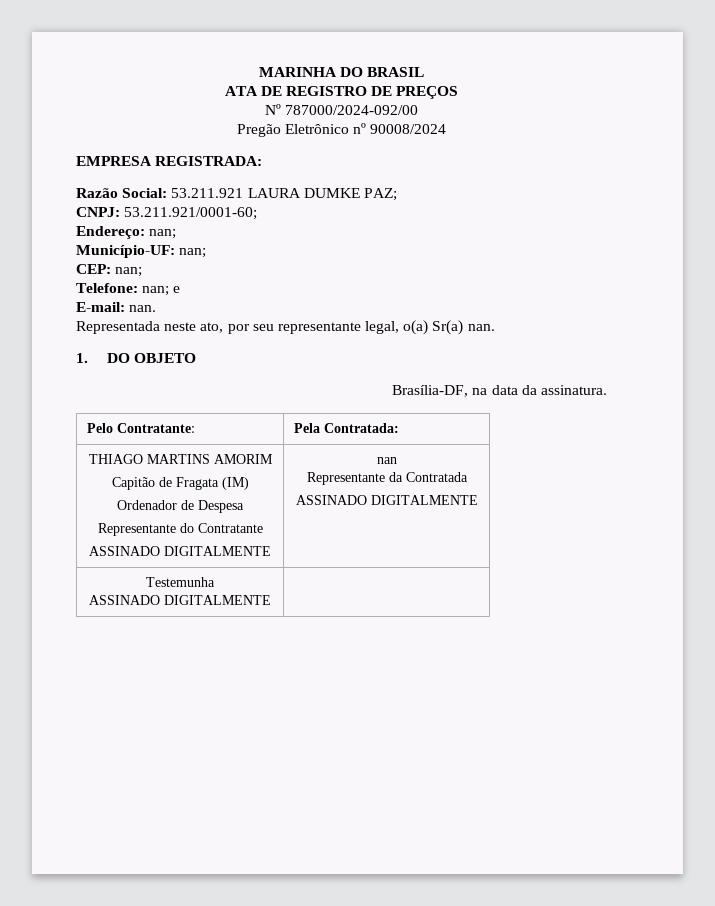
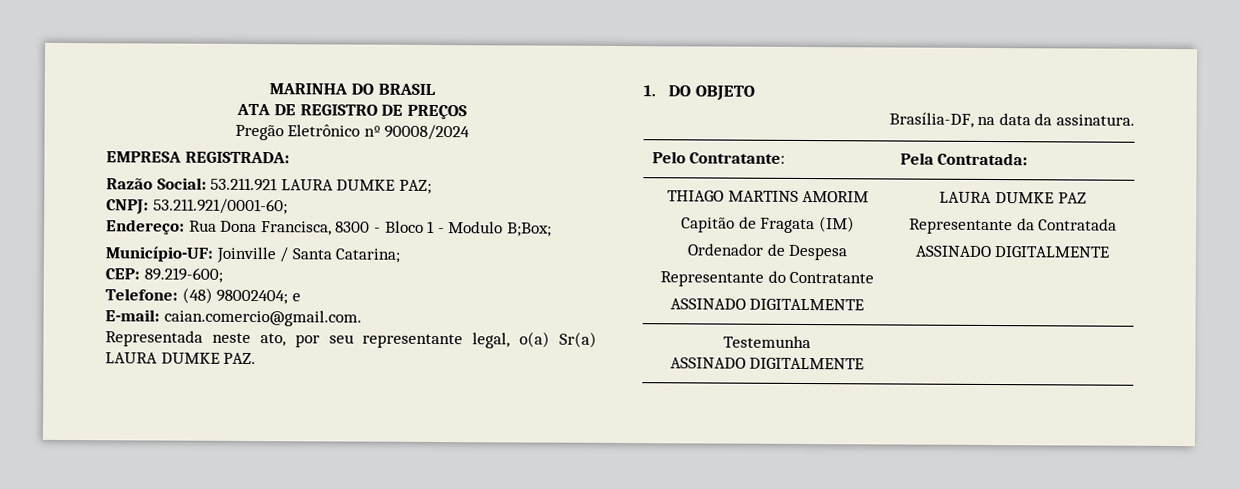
- Nº 787000/2024-092/00
- Endereço: nan;
- Município-UF: nan;
+ Endereço: Rua Dona Francisca, 8300 - Bloco 1 - Modulo B;Box;
+ Município-UF: Joinville / Santa Catarina;
- CEP: nan;
+ CEP: 89.219-600;
- Telefone: nan; e
+ Telefone: (48) 98002404; e
- E-mail: nan.
+ E-mail: caian.comercio@gmail.com.
- Representada neste ato, por seu representante legal, o(a) Sr(a) nan.
+ Representada neste ato, por seu representante legal, o(a) Sr(a) LAURA DUMKE PAZ.
  THIAGO MARTINS AMORIM
  Capitão de Fragata (IM)
  Ordenador de Despesa
  Representante do Contratante
- ASSINADO DIGITALMENTE | nan
+ ASSINADO DIGITALMENTE | LAURA DUMKE PAZ

